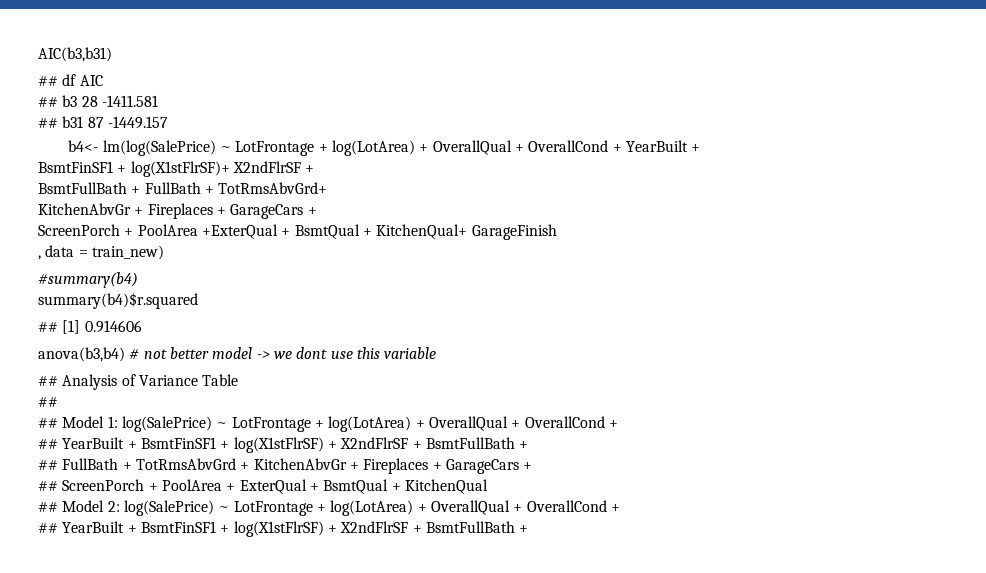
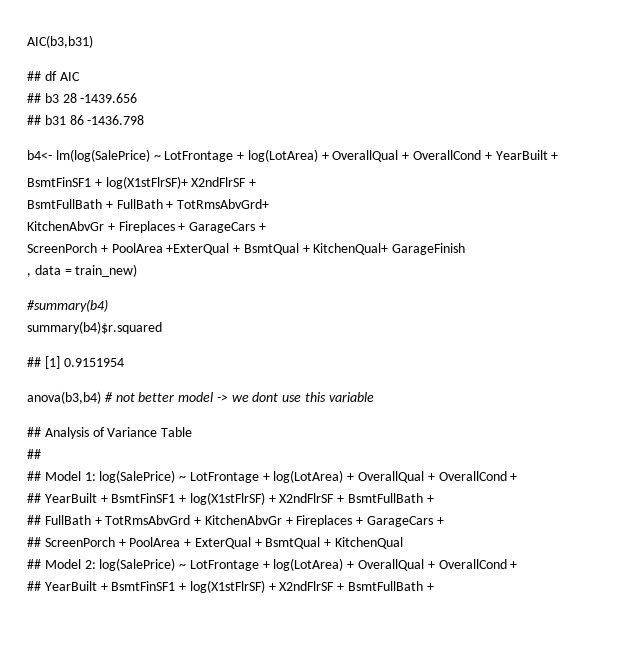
- ## b3 28 -1411.581
+ ## b3 28 -1439.656
- ## b31 87 -1449.157
+ ## b31 86 -1436.798
- ## [1] 0.914606
+ ## [1] 0.9151954

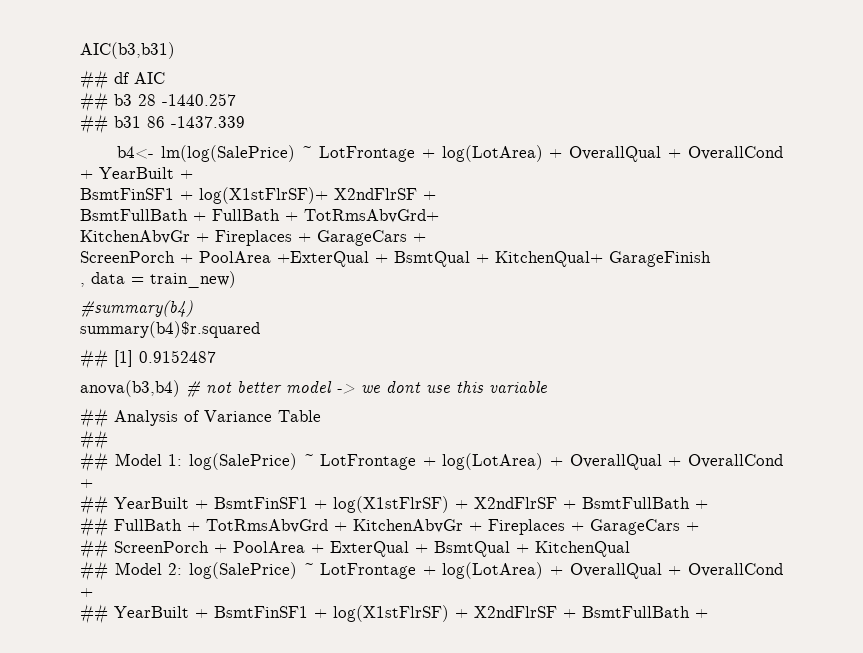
- ## b3 28 -1439.656
+ ## b3 28 -1440.257
- ## b31 86 -1436.798
+ ## b31 86 -1437.339
- ## [1] 0.9151954
+ ## [1] 0.9152487

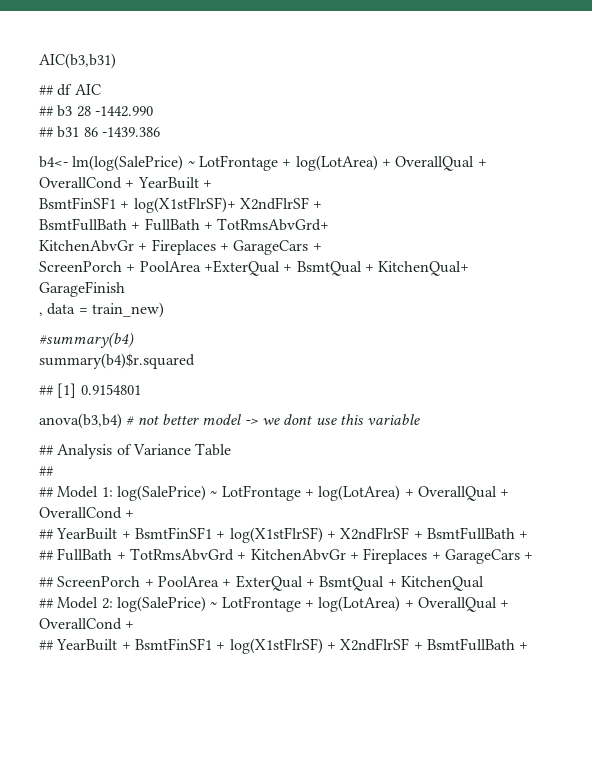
- ## b3 28 -1440.257
+ ## b3 28 -1442.990
- ## b31 86 -1437.339
+ ## b31 86 -1439.386
- ## [1] 0.9152487
+ ## [1] 0.9154801

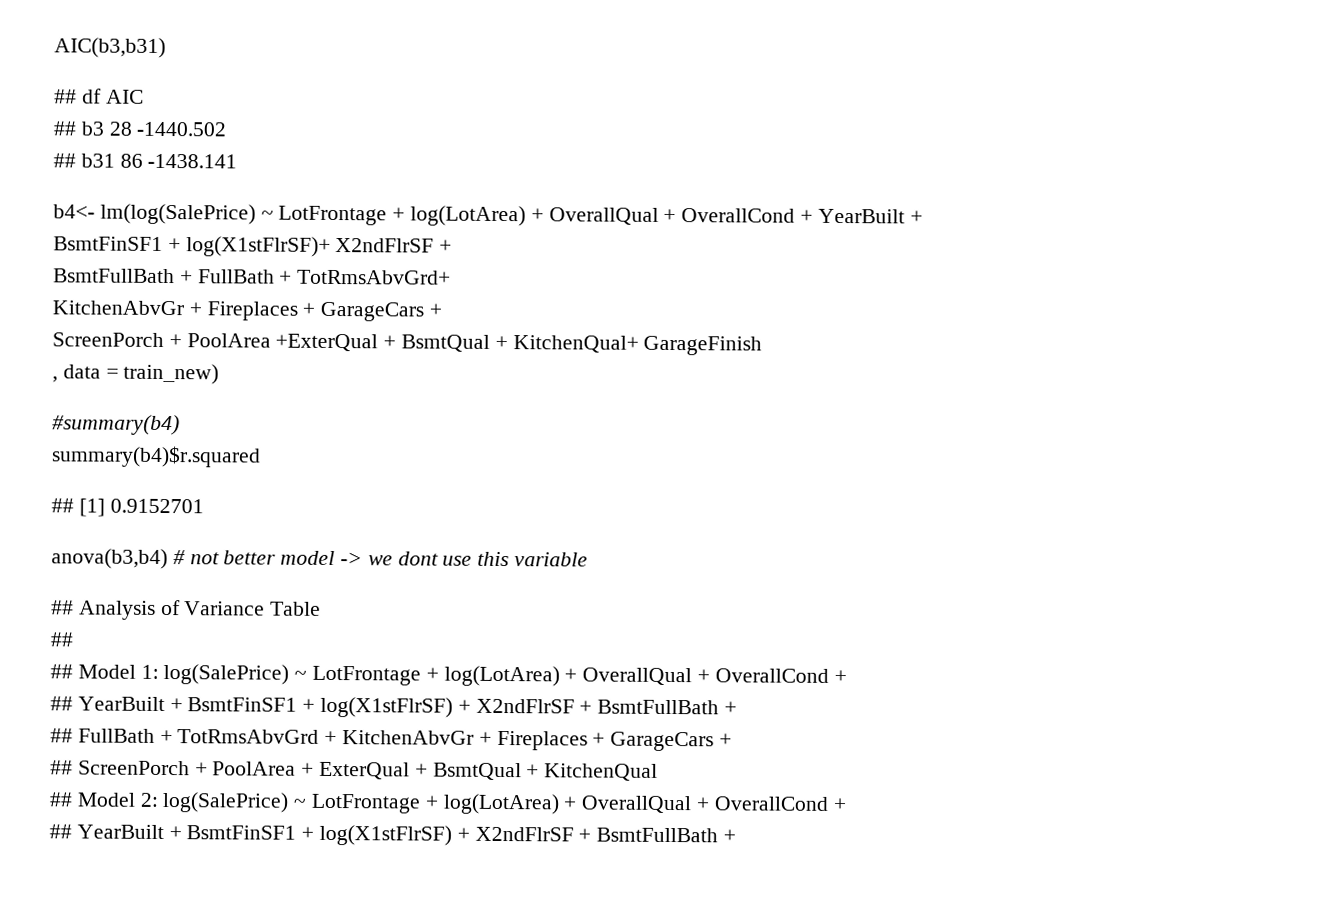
- ## b3 28 -1442.990
+ ## b3 28 -1440.502
- ## b31 86 -1439.386
+ ## b31 86 -1438.141
- ## [1] 0.9154801
+ ## [1] 0.9152701

